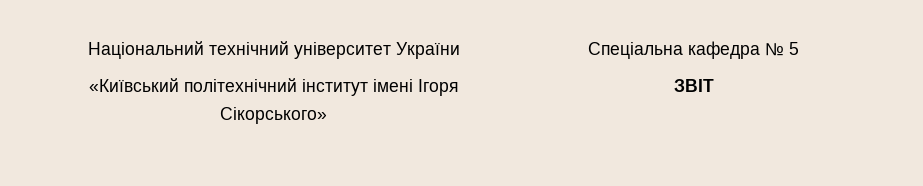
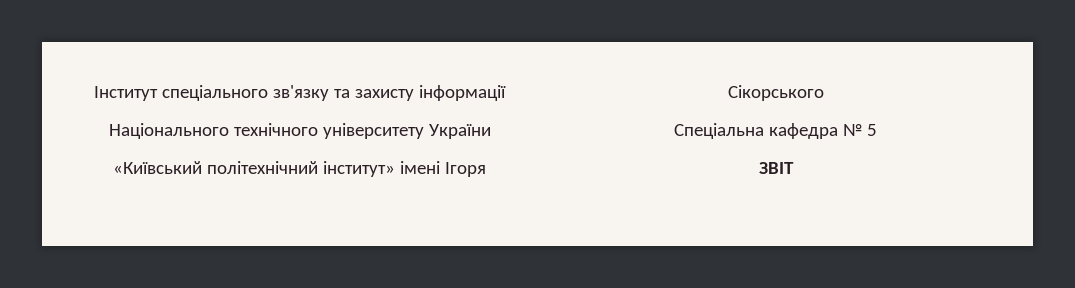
- Національний технічний університет України
+ Інститут спеціального зв'язку та захисту інформації
+ Національного технічного університету України
- «Київський політехнічний інститут імені Ігоря Сікорського»
+ «Київський політехнічний інститут» імені Ігоря Сікорського

